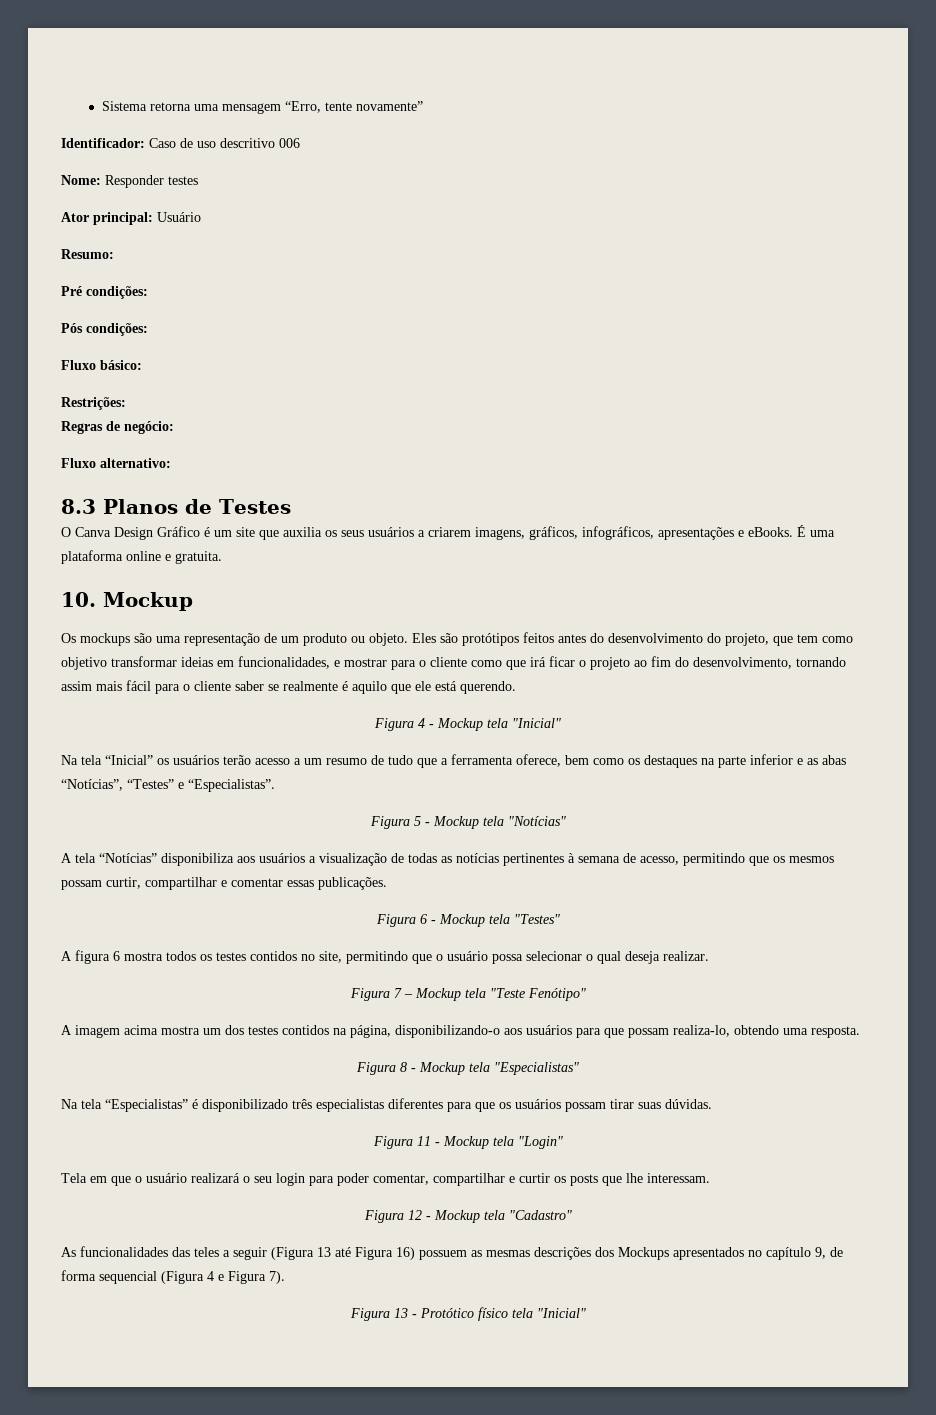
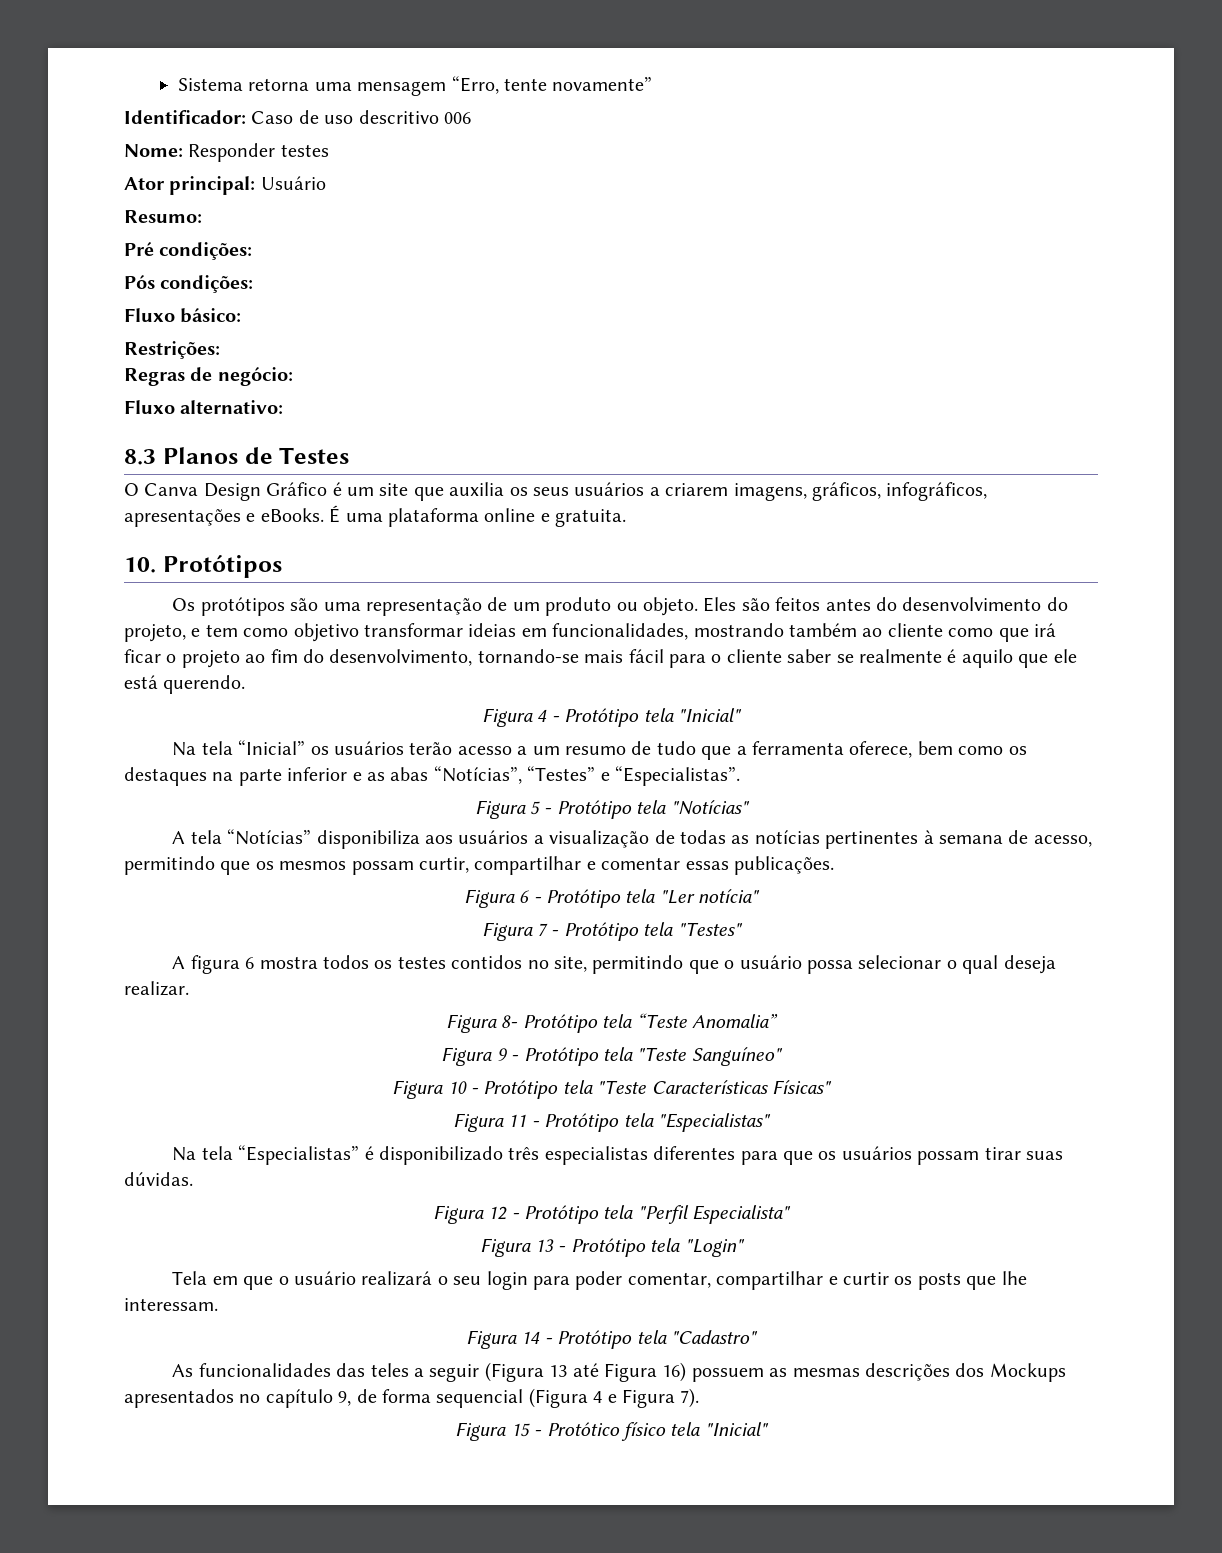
- 10. Mockup
+ 10. Protótipos
- Os mockups são uma representação de um produto ou objeto.
+ Os protótipos são uma representação de um produto ou objeto.
- Eles são protótipos feitos antes do desenvolvimento do projeto, que tem como objetivo transformar ideias em funcionalidades, e mostrar para o cliente como que irá ficar o projeto ao fim do desenvolvimento, tornando assim mais fácil para o cliente saber se realmente é aquilo que ele está querendo.
+ Eles são feitos antes do desenvolvimento do projeto, e tem como objetivo transformar ideias em funcionalidades, mostrando também ao cliente como que irá ficar o projeto ao fim do desenvolvimento, tornando-se mais fácil para o cliente saber se realmente é aquilo que ele está querendo.
- Figura 4 - Mockup tela "Inicial"
+ Figura 4 - Protótipo tela "Inicial"
- Figura 5 - Mockup tela "Notícias"
+ Figura 5 - Protótipo tela "Notícias"
- Figura 6 - Mockup tela "Testes"
+ Figura 6 - Protótipo tela "Ler notícia"
+ Figura 7 - Protótipo tela "Testes"
- Figura 7 – Mockup tela "Teste Fenótipo"
- A imagem acima mostra um dos testes contidos na página, disponibilizando-o aos usuários para que possam realiza-lo, obtendo uma resposta.
- Figura 8 - Mockup tela "Especialistas"
+ Figura 8- Protótipo tela “Teste Anomalia”
+ Figura 9 - Protótipo tela "Teste Sanguíneo"
+ Figura 10 - Protótipo tela "Teste Características Físicas"
+ Figura 11 - Protótipo tela "Especialistas"
- Figura 11 - Mockup tela "Login"
+ Figura 12 - Protótipo tela "Perfil Especialista"
+ Figura 13 - Protótipo tela "Login"
- Figura 12 - Mockup tela "Cadastro"
+ Figura 14 - Protótipo tela "Cadastro"
- Figura 13 - Protótico físico tela "Inicial"
+ Figura 15 - Protótico físico tela "Inicial"

